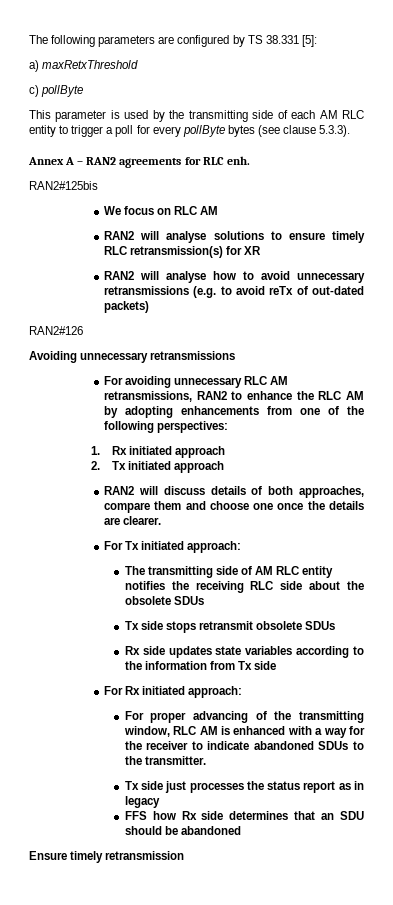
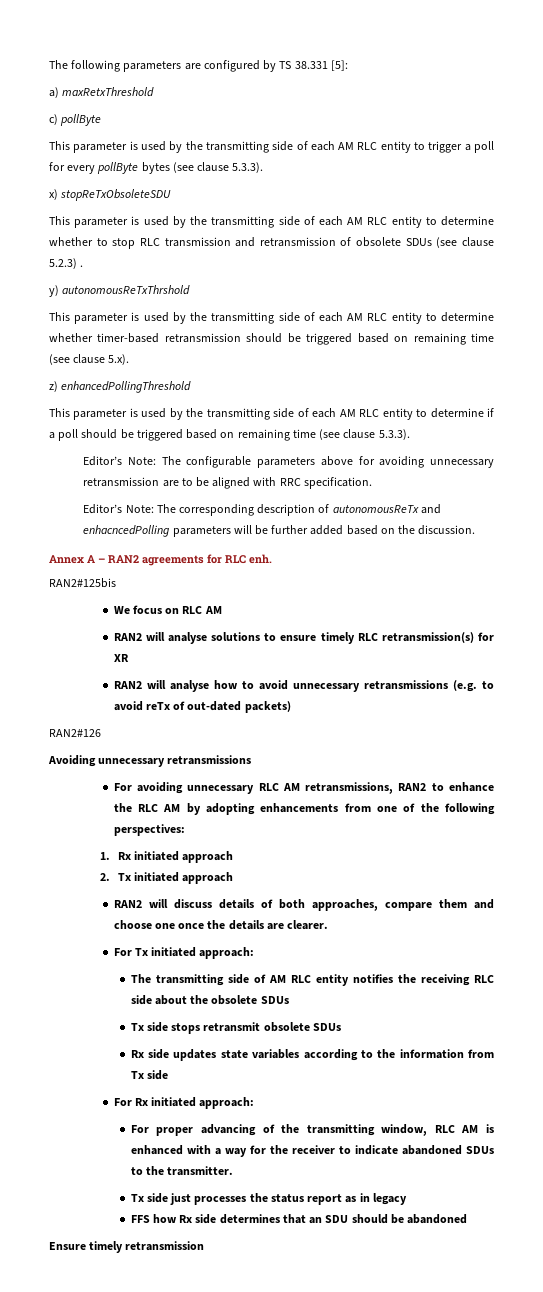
+ x) stopReTxObsoleteSDU
+ This parameter is used by the transmitting side of each AM RLC entity to determine whether to stop RLC transmission and retransmission of obsolete SDUs (see clause 5.2.3) .
+ y) autonomousReTxThrshold
+ This parameter is used by the transmitting side of each AM RLC entity to determine whether timer-based retransmission should be triggered based on remaining time (see clause 5.x).
+ z) enhancedPollingThreshold
+ This parameter is used by the transmitting side of each AM RLC entity to determine if a poll should be triggered based on remaining time (see clause 5.3.3).
+ Editor’s Note: The configurable parameters above for avoiding unnecessary retransmission are to be aligned with RRC specification.
+ Editor’s Note: The corresponding description of autonomousReTx and enhacncedPolling parameters will be further added based on the discussion.

